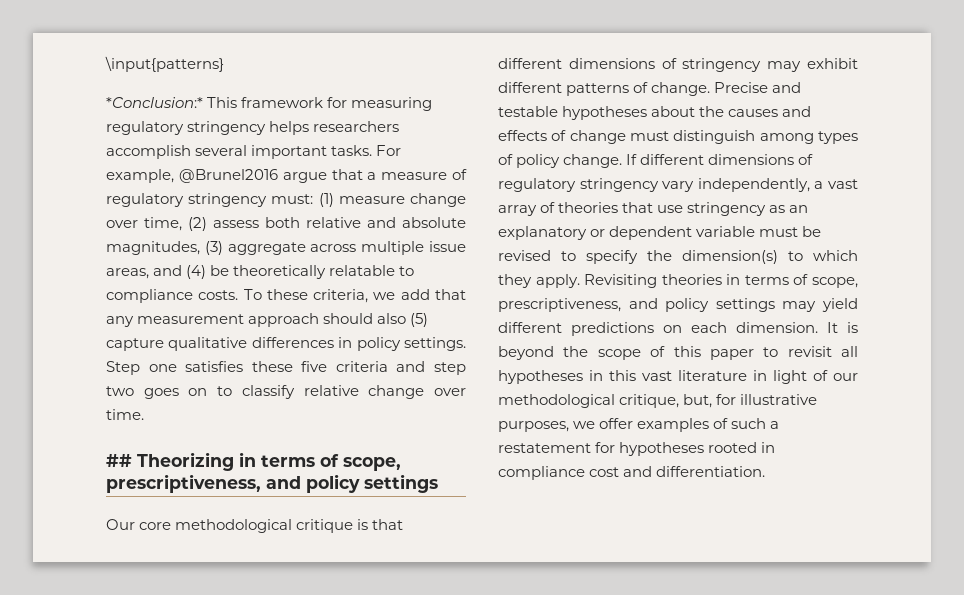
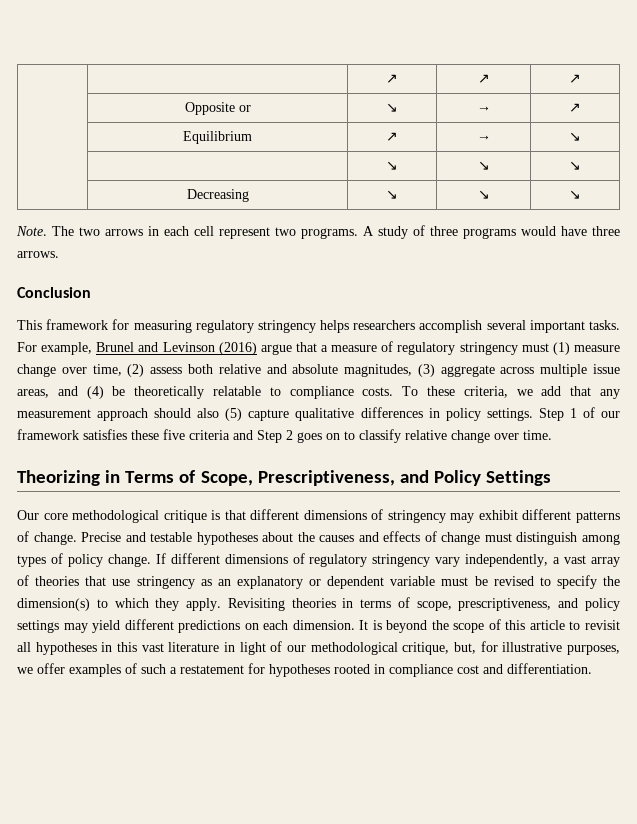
- \input{patterns}
- *Conclusion:* This framework for measuring regulatory stringency helps researchers accomplish several important tasks.
+ | | ↗ | ↗ | ↗
+ | Opposite or | ↘ | → | ↗
+ | Equilibrium | ↗ | → | ↘
+ | | ↘ | ↘ | ↘
+ | Decreasing | ↘ | ↘ | ↘
+ Note. The two arrows in each cell represent two programs. A study of three programs would have three arrows.
+ Conclusion
+ This framework for measuring regulatory stringency helps researchers accomplish several important tasks.
- For example, @Brunel2016 argue that a measure of regulatory stringency must: (1) measure change over time, (2) assess both relative and absolute magnitudes, (3) aggregate across multiple issue areas, and (4) be theoretically relatable to compliance costs.
+ For example, Brunel and Levinson (2016) argue that a measure of regulatory stringency must (1) measure change over time, (2) assess both relative and absolute magnitudes, (3) aggregate across multiple issue areas, and (4) be theoretically relatable to compliance costs.
- Step one satisfies these five criteria and step two goes on to classify relative change over time.
+ Step 1 of our framework satisfies these five criteria and Step 2 goes on to classify relative change over time.
- ## Theorizing in terms of scope, prescriptiveness, and policy settings
+ Theorizing in Terms of Scope, Prescriptiveness, and Policy Settings
- It is beyond the scope of this paper to revisit all hypotheses in this vast literature in light of our methodological critique, but, for illustrative purposes, we offer examples of such a restatement for hypotheses rooted in compliance cost and differentiation.
+ It is beyond the scope of this article to revisit all hypotheses in this vast literature in light of our methodological critique, but, for illustrative purposes, we offer examples of such a restatement for hypotheses rooted in compliance cost and differentiation.

